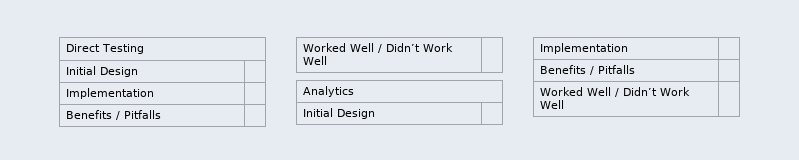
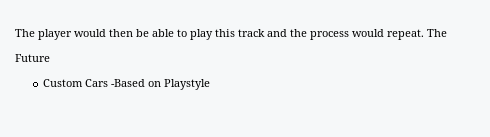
- Direct Testing
- Initial Design |
- Implementation |
- Benefits / Pitfalls |
- Worked Well / Didn’t Work Well |
- Analytics
- Initial Design |
- Implementation |
- Benefits / Pitfalls |
- Worked Well / Didn’t Work Well |
+ The player would then be able to play this track and the process would repeat. The
+ Future
+ Custom Cars -Based on Playstyle

